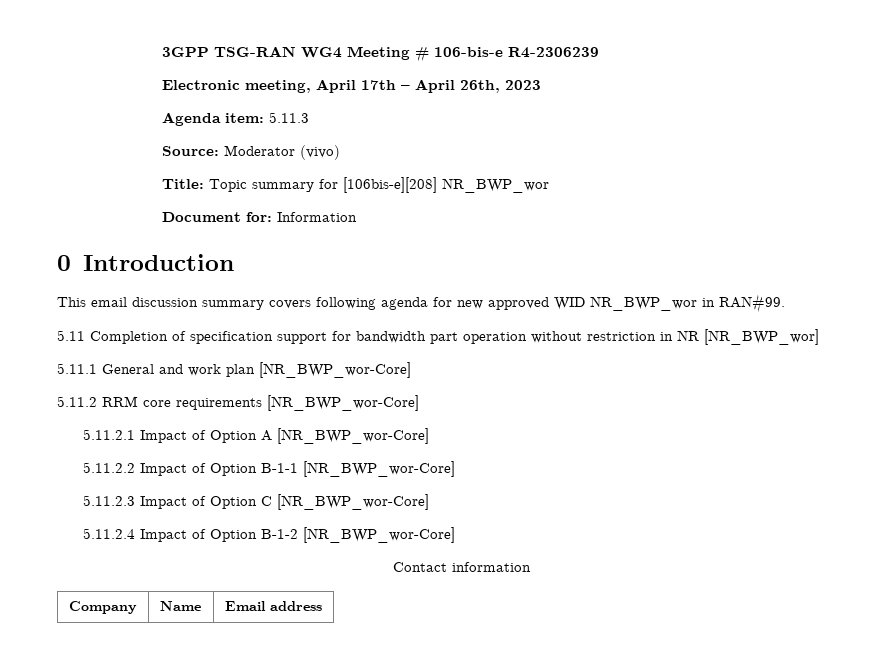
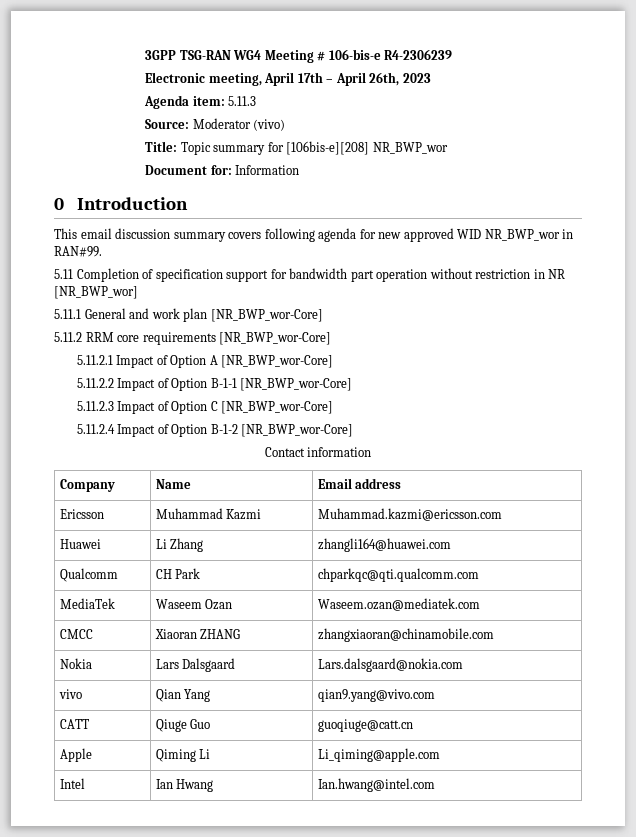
+ Ericsson | Muhammad Kazmi | Muhammad.kazmi@ericsson.com
+ Huawei | Li Zhang | zhangli164@huawei.com
+ Qualcomm | CH Park | chparkqc@qti.qualcomm.com
+ MediaTek | Waseem Ozan | Waseem.ozan@mediatek.com
+ CMCC | Xiaoran ZHANG | zhangxiaoran@chinamobile.com
+ Nokia | Lars Dalsgaard | Lars.dalsgaard@nokia.com
+ vivo | Qian Yang | qian9.yang@vivo.com
+ CATT | Qiuge Guo | guoqiuge@catt.cn
+ Apple | Qiming Li | Li_qiming@apple.com
+ Intel | Ian Hwang | Ian.hwang@intel.com

